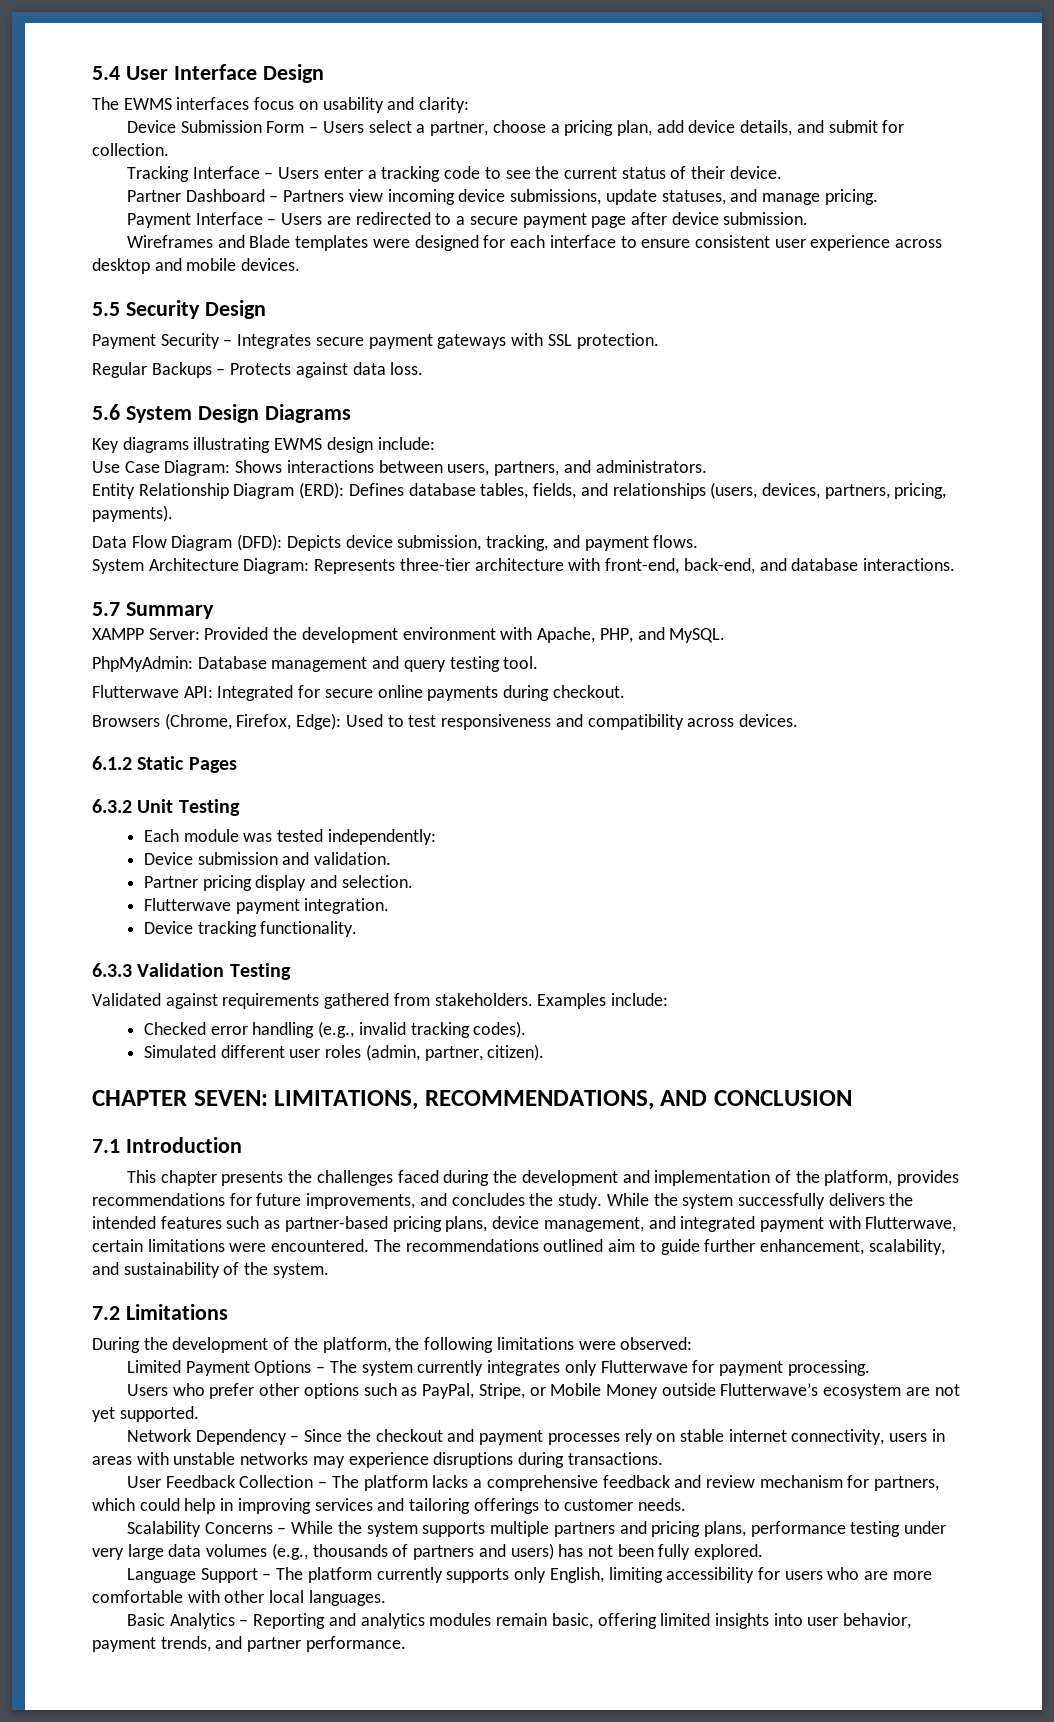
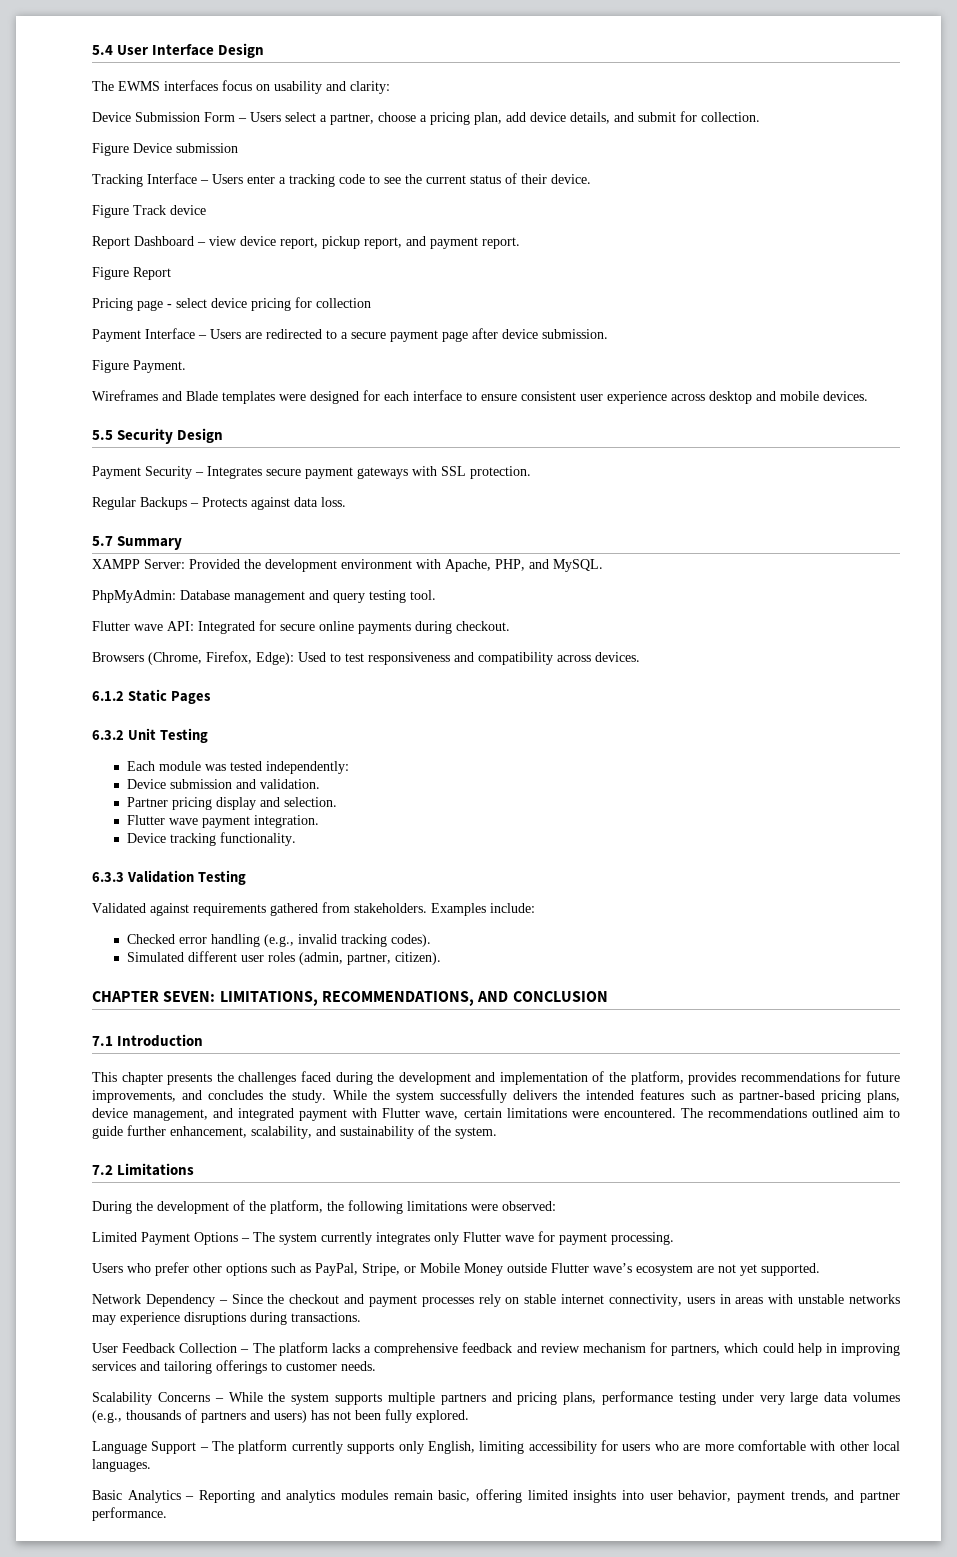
+ Figure Device submission
- Partner Dashboard – Partners view incoming device submissions, update statuses, and manage pricing.
+ Figure Track device
+ Report Dashboard – view device report, pickup report, and payment report.
+ Figure Report
+ Pricing page - select device pricing for collection
+ Figure Payment.
- 5.6 System Design Diagrams
- Key diagrams illustrating EWMS design include:
- Use Case Diagram: Shows interactions between users, partners, and administrators.
- Entity Relationship Diagram (ERD): Defines database tables, fields, and relationships (users, devices, partners, pricing, payments).
- Data Flow Diagram (DFD): Depicts device submission, tracking, and payment flows.
- System Architecture Diagram: Represents three-tier architecture with front-end, back-end, and database interactions.
- Flutterwave API: Integrated for secure online payments during checkout.
+ Flutter wave API: Integrated for secure online payments during checkout.
- Flutterwave payment integration.
+ Flutter wave payment integration.
- While the system successfully delivers the intended features such as partner-based pricing plans, device management, and integrated payment with Flutterwave, certain limitations were encountered.
+ While the system successfully delivers the intended features such as partner-based pricing plans, device management, and integrated payment with Flutter wave, certain limitations were encountered.
- Limited Payment Options – The system currently integrates only Flutterwave for payment processing.
+ Limited Payment Options – The system currently integrates only Flutter wave for payment processing.
- Users who prefer other options such as PayPal, Stripe, or Mobile Money outside Flutterwave’s ecosystem are not yet supported.
+ Users who prefer other options such as PayPal, Stripe, or Mobile Money outside Flutter wave’s ecosystem are not yet supported.

